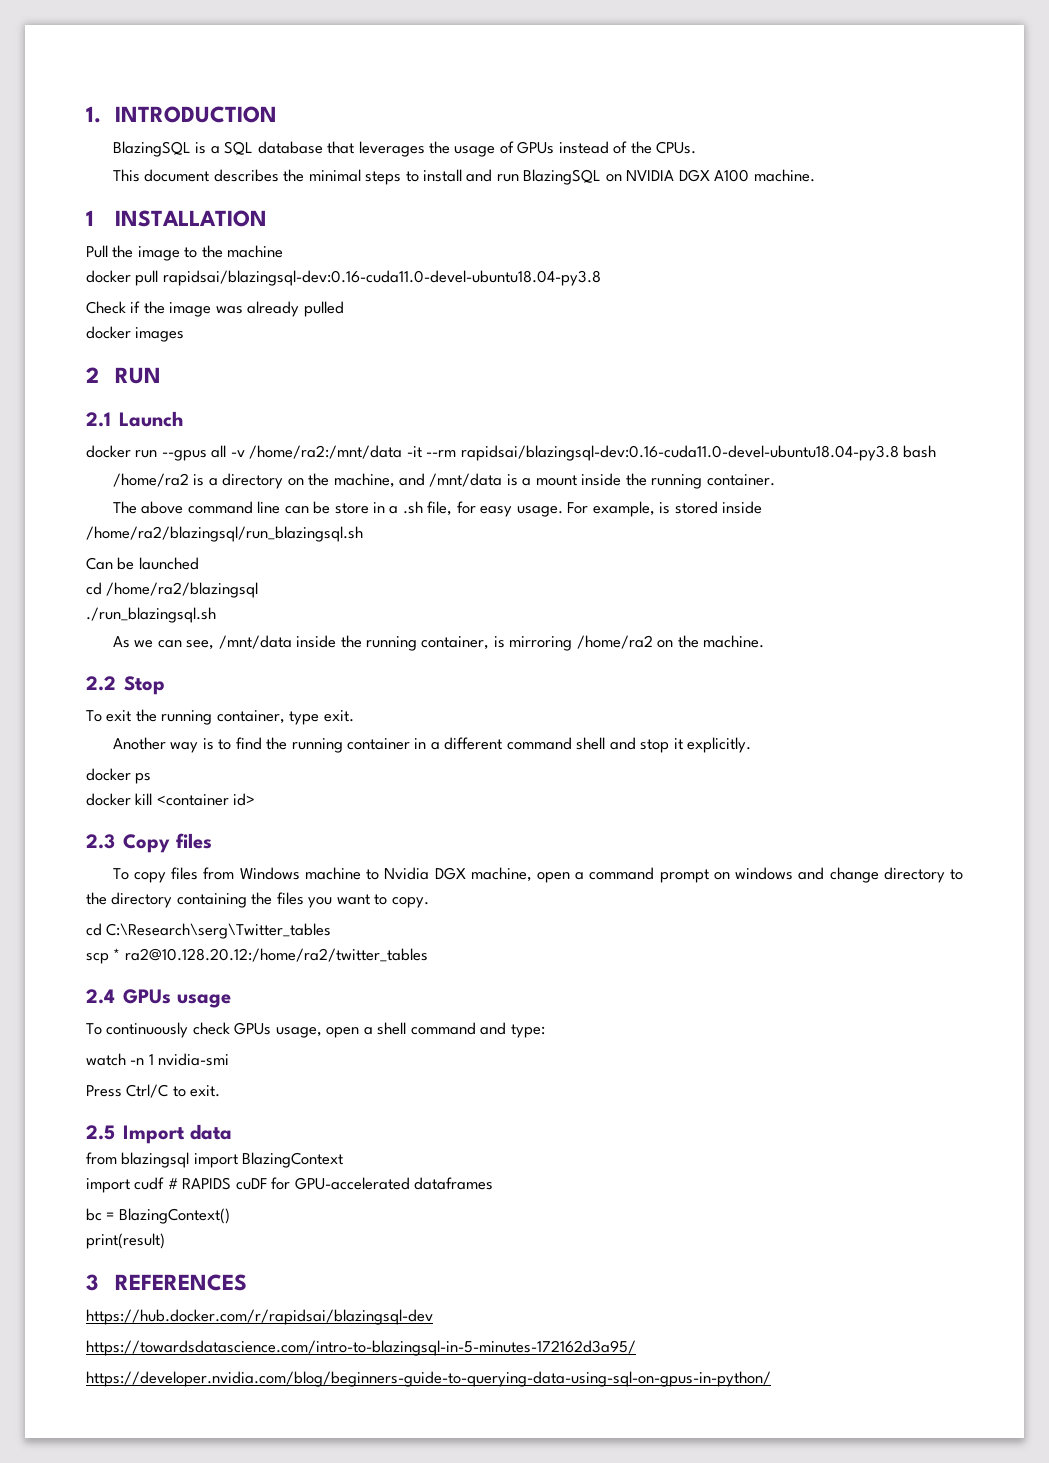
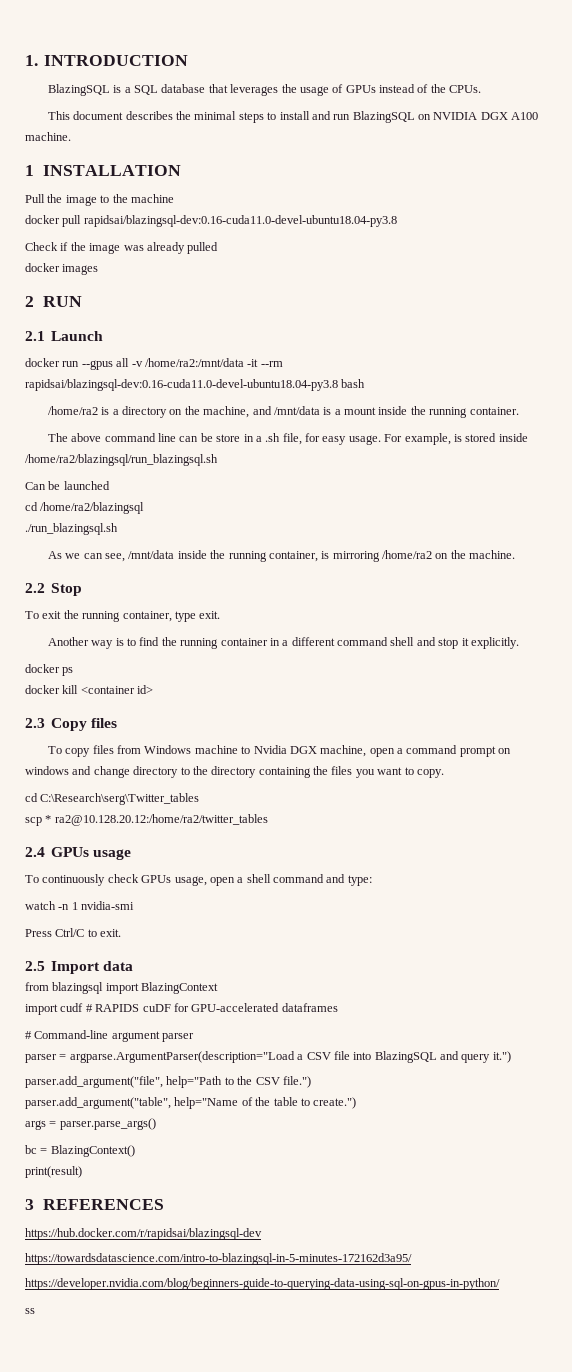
+ # Command-line argument parser
+ parser = argparse.ArgumentParser(description="Load a CSV file into BlazingSQL and query it.")
+ parser.add_argument("file", help="Path to the CSV file.")
+ parser.add_argument("table", help="Name of the table to create.")
+ args = parser.parse_args()
+ ss

